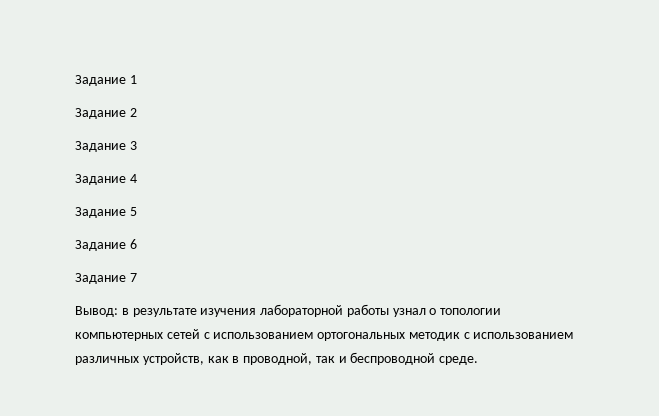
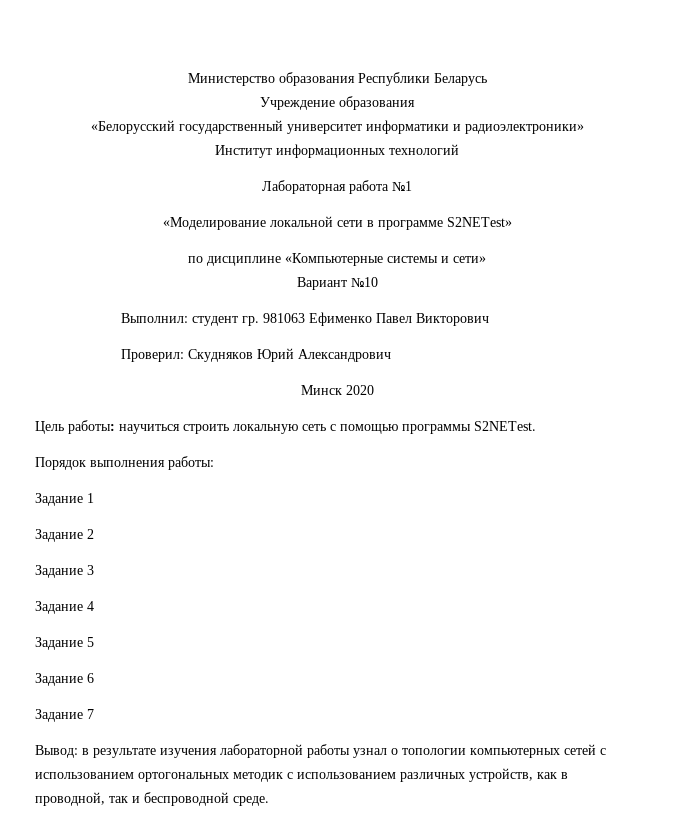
+ Министерство образования Республики Беларусь
+ Учреждение образования
+ «Белорусский государственный университет информатики и радиоэлектроники»
+ Институт информационных технологий
+ Лабораторная работа №1
+ «Моделирование локальной сети в программе S2NETest»
+ по дисциплине «Компьютерные системы и сети»
+ Вариант №10
+ Выполнил: студент гр. 981063 Ефименко Павел Викторович
+ Проверил: Скудняков Юрий Александрович
+ Минск 2020
+ Цель работы: научиться строить локальную сеть с помощью программы S2NETest.
+ Порядок выполнения работы:

